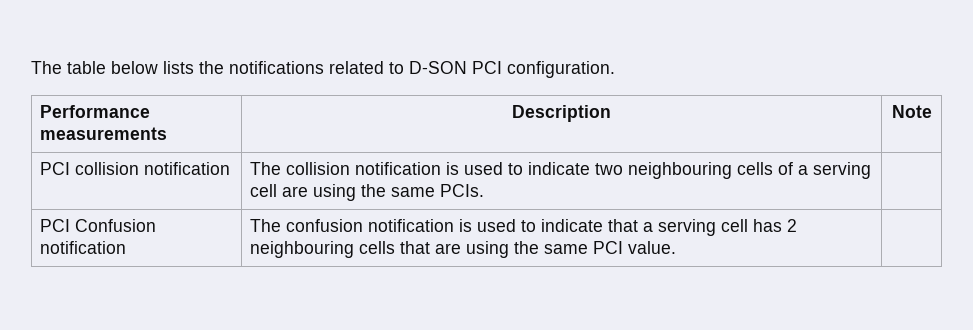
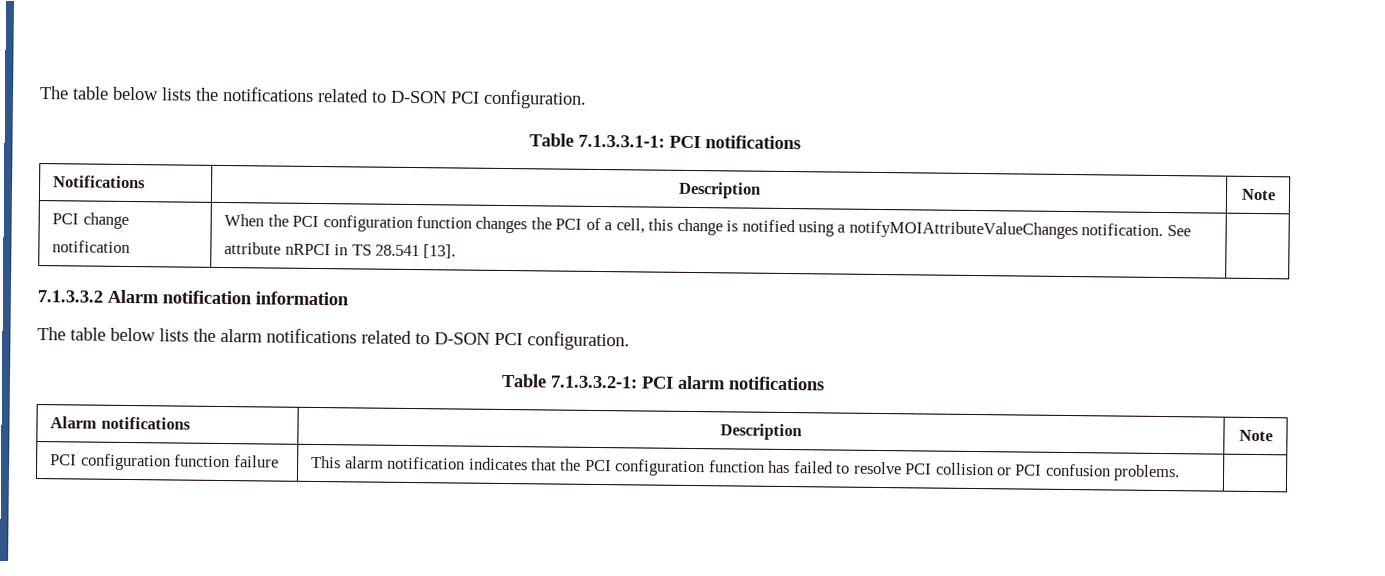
- Performance measurements | Description | Note
- PCI collision notification | The collision notification is used to indicate two neighbouring cells of a serving cell are using the same PCIs. |
- PCI Confusion notification | The confusion notification is used to indicate that a serving cell has 2 neighbouring cells that are using the same PCI value. |
+ Table 7.1.3.3.1-1: PCI notifications
+ Notifications | Description | Note
+ PCI change notification | When the PCI configuration function changes the PCI of a cell, this change is notified using a notifyMOIAttributeValueChanges notification. See attribute nRPCI in TS 28.541 [13]. |
+ 7.1.3.3.2 Alarm notification information
+ The table below lists the alarm notifications related to D-SON PCI configuration.
+ Table 7.1.3.3.2-1: PCI alarm notifications
+ Alarm notifications | Description | Note
+ PCI configuration function failure | This alarm notification indicates that the PCI configuration function has failed to resolve PCI collision or PCI confusion problems. |

